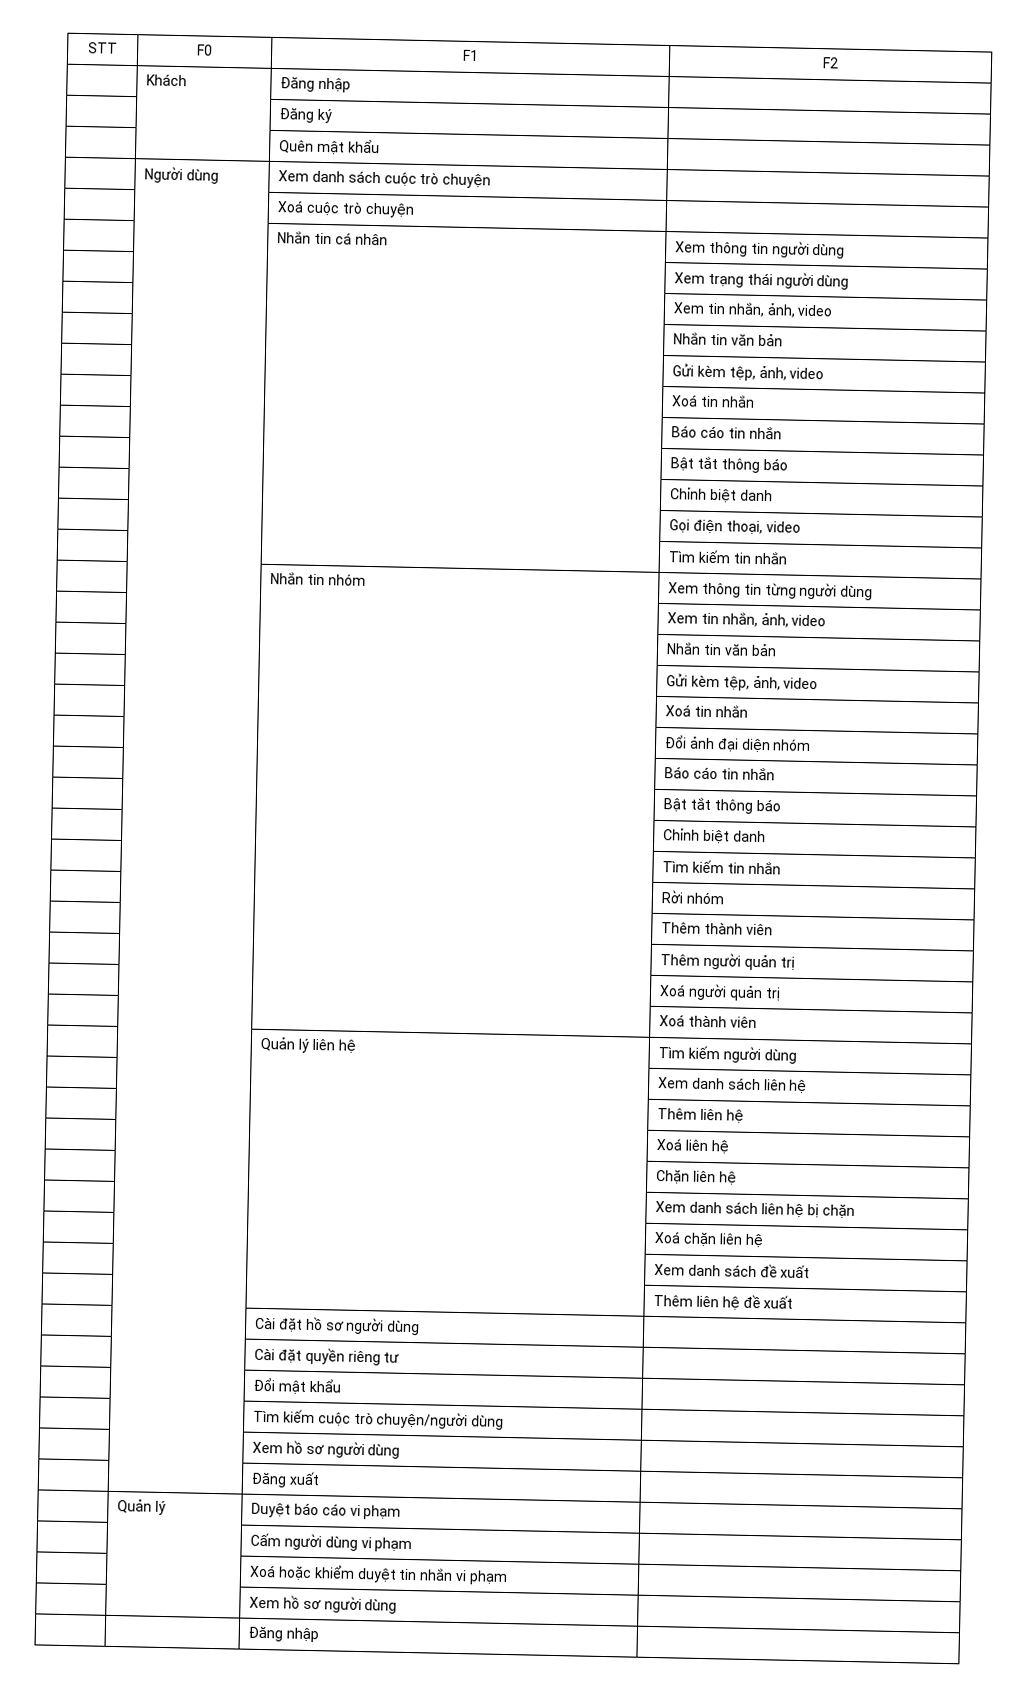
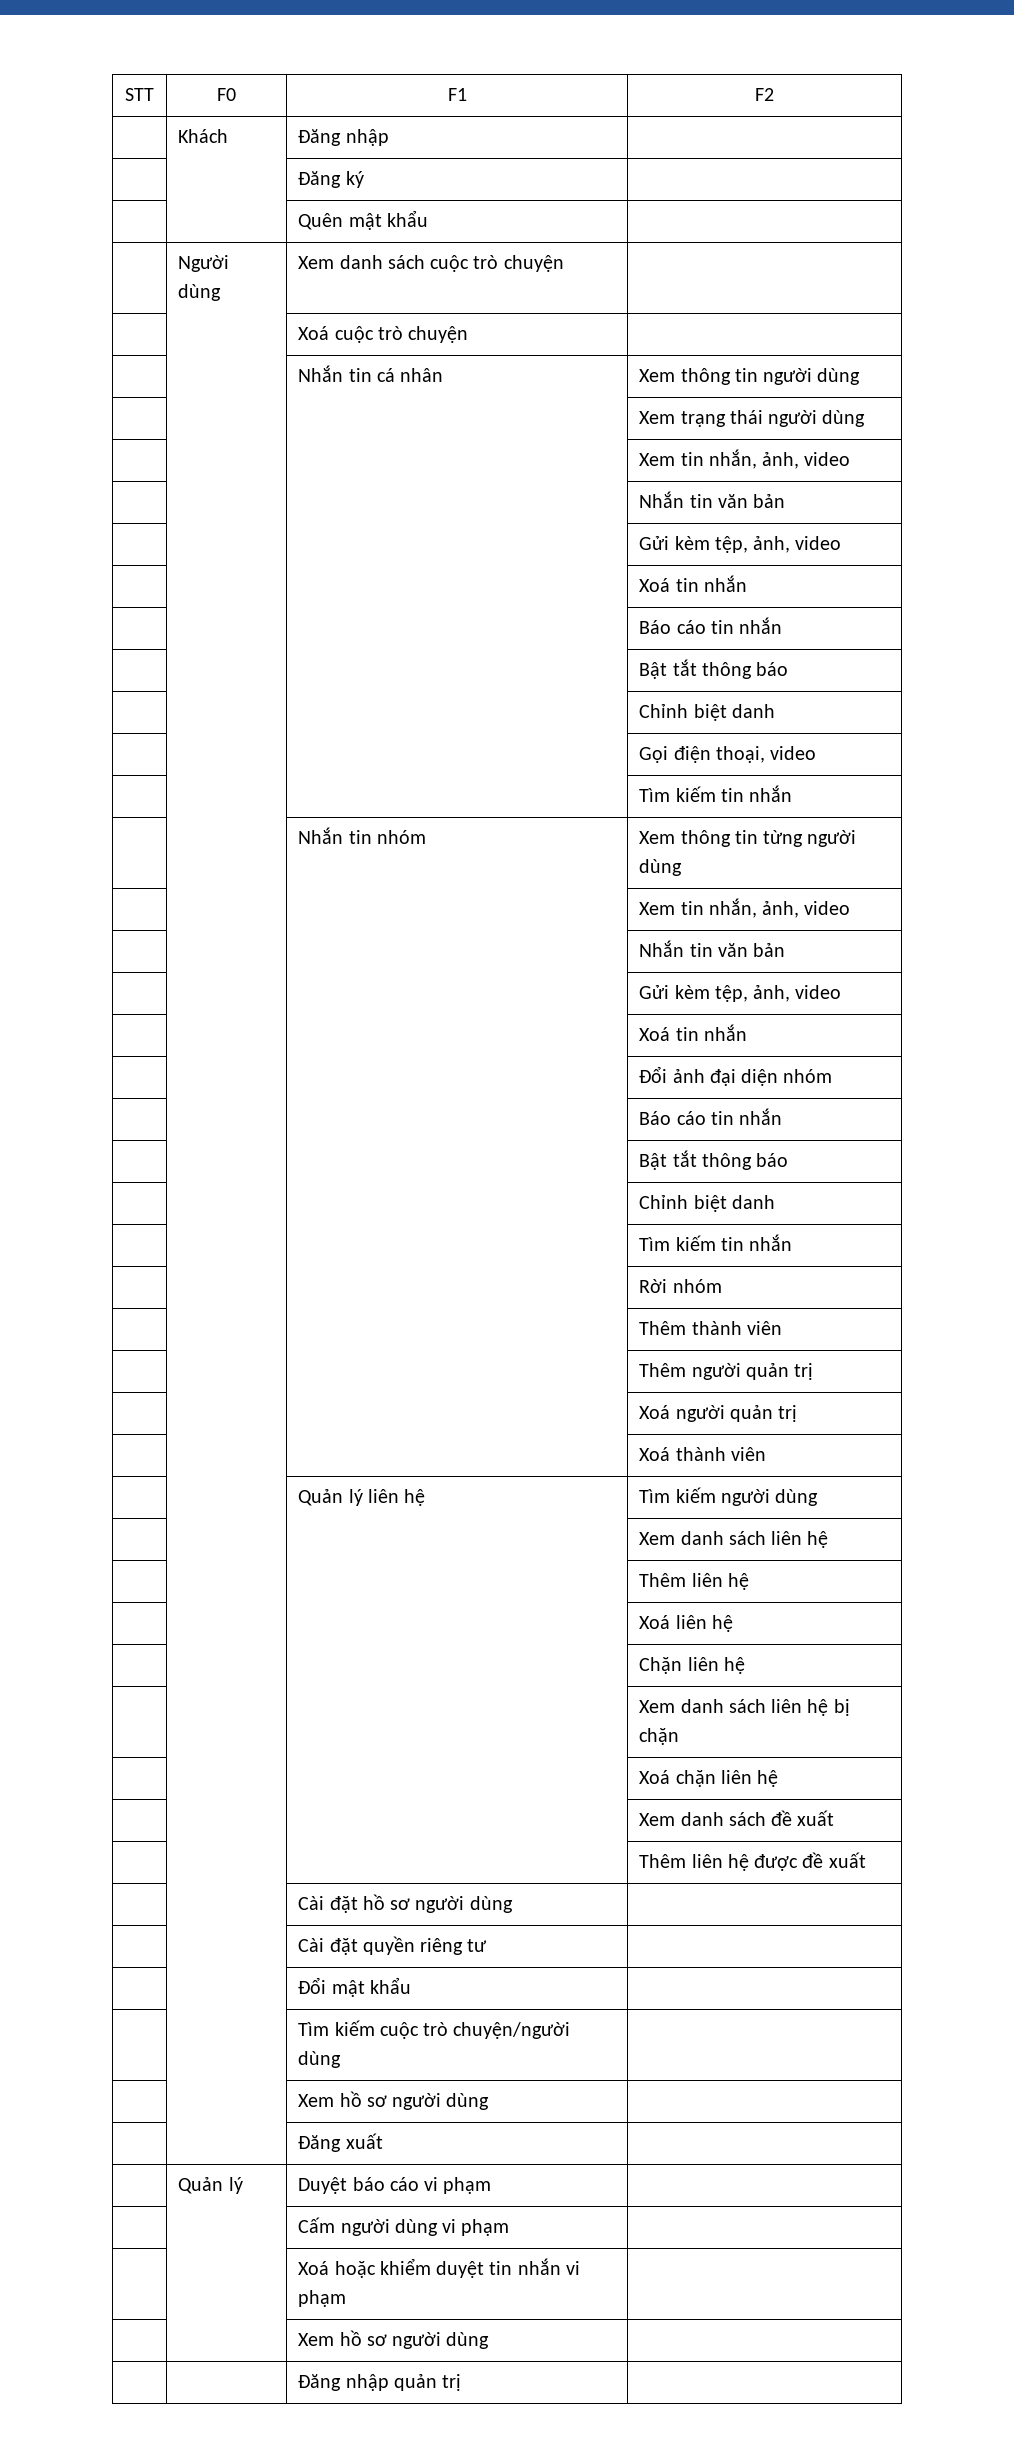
- | | | Thêm liên hệ đề xuất
+ | | | Thêm liên hệ được đề xuất
- | | Đăng nhập |
+ | | Đăng nhập quản trị |

